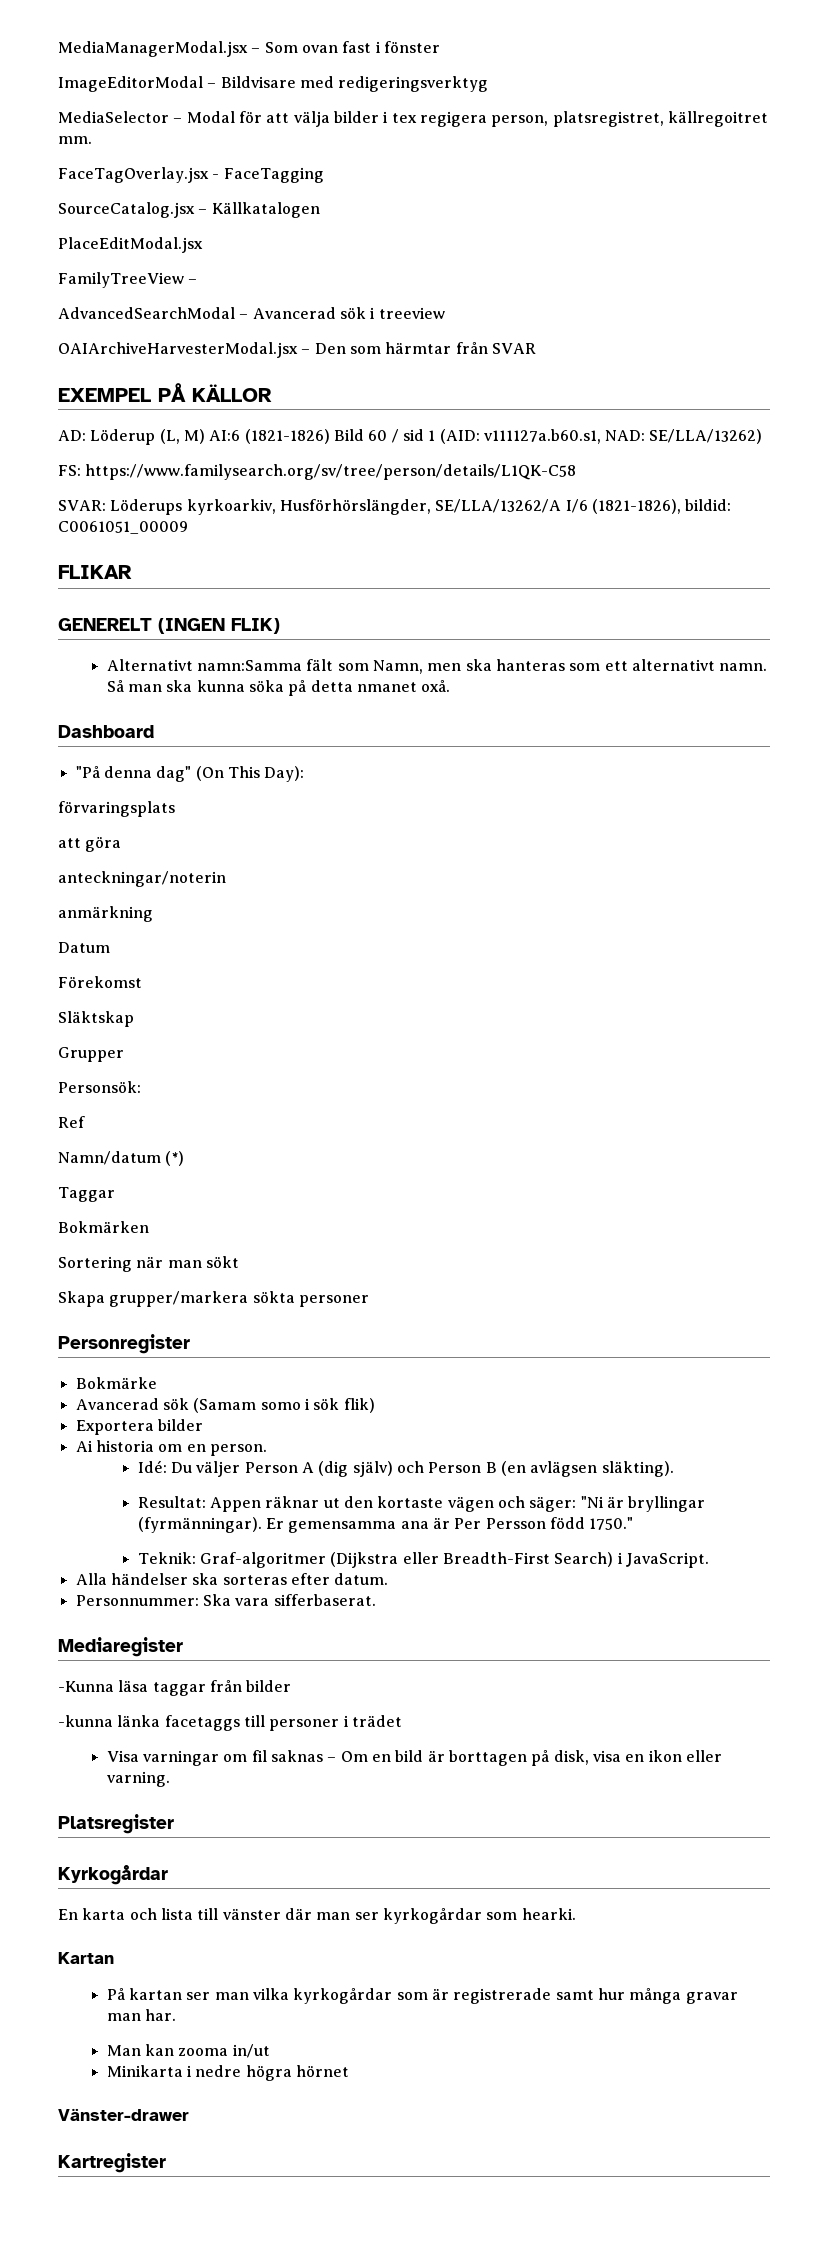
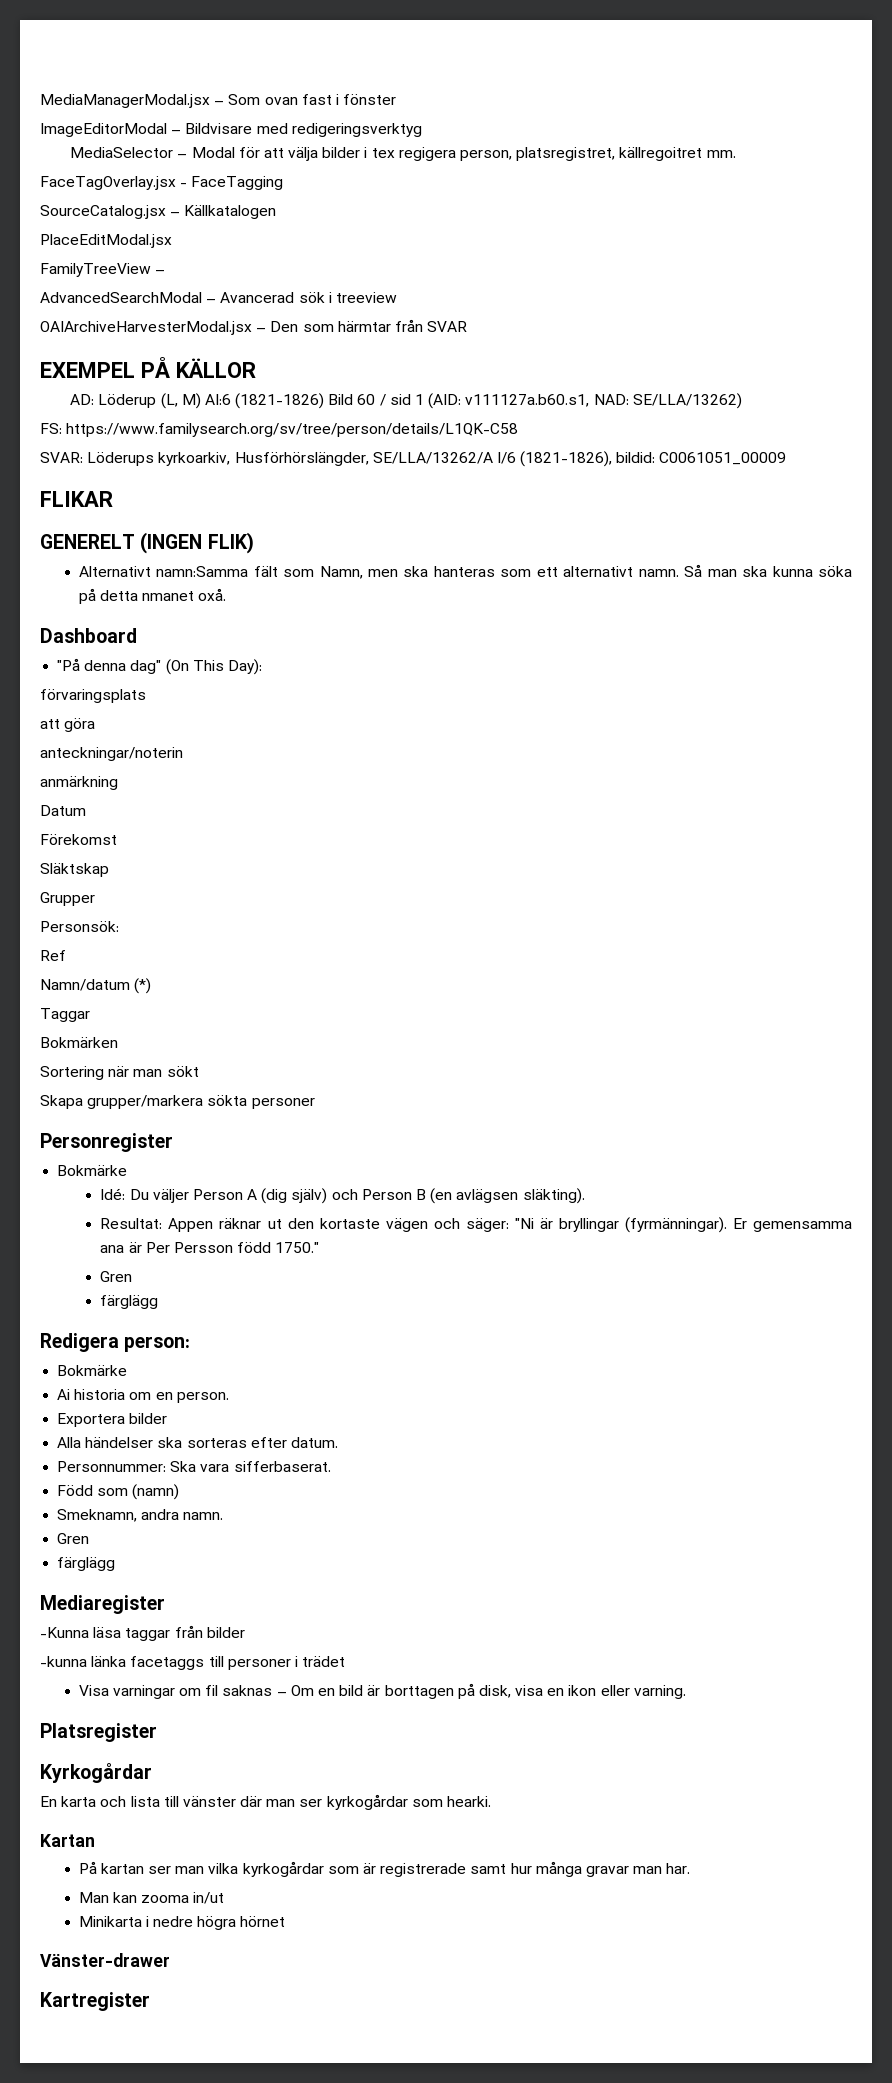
- Avancerad sök (Samam somo i sök flik)
- Exportera bilder
- Ai historia om en person.
  Er gemensamma ana är Per Persson född 1750."
- Teknik: Graf-algoritmer (Dijkstra eller Breadth-First Search) i JavaScript.
+ Gren
+ färglägg
+ Redigera person:
+ Bokmärke
+ Ai historia om en person.
+ Exportera bilder
+ Född som (namn)
+ Smeknamn, andra namn.
+ Gren
+ färglägg

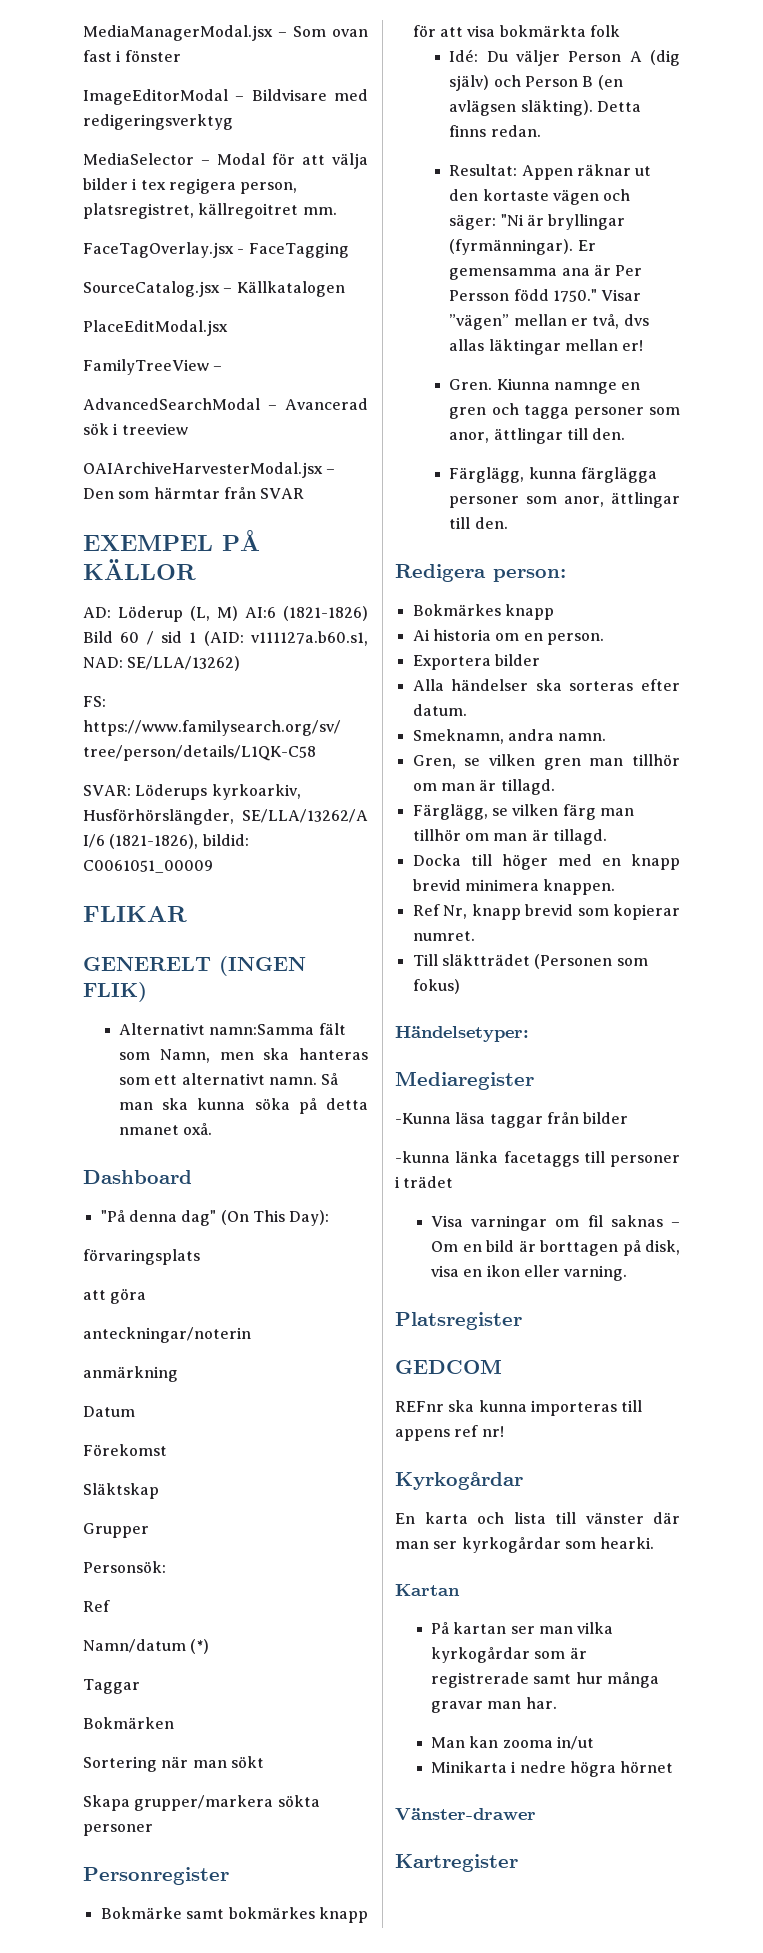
  Personregister
- Bokmärke
+ Bokmärke samt bokmärkes knapp för att visa bokmärkta folk
+ Detta finns redan.
- Er gemensamma ana är Per Persson född 1750."
- Gren
- färglägg
+ Er gemensamma ana är Per Persson född 1750." Visar ”vägen” mellan er två, dvs allas läktingar mellan er!
+ Gren. Kiunna namnge en gren och tagga personer som anor, ättlingar till den.
+ Färglägg, kunna färglägga personer som anor, ättlingar till den.
  Redigera person:
- Bokmärke
+ Bokmärkes knapp
- Personnummer: Ska vara sifferbaserat.
- Född som (namn)
  Smeknamn, andra namn.
- Gren
- färglägg
+ Gren, se vilken gren man tillhör om man är tillagd.
+ Färglägg, se vilken färg man tillhör om man är tillagd.
+ Docka till höger med en knapp brevid minimera knappen.
+ Ref Nr, knapp brevid som kopierar numret.
+ Till släktträdet (Personen som fokus)
+ Händelsetyper:
+ GEDCOM
+ REFnr ska kunna importeras till appens ref nr!

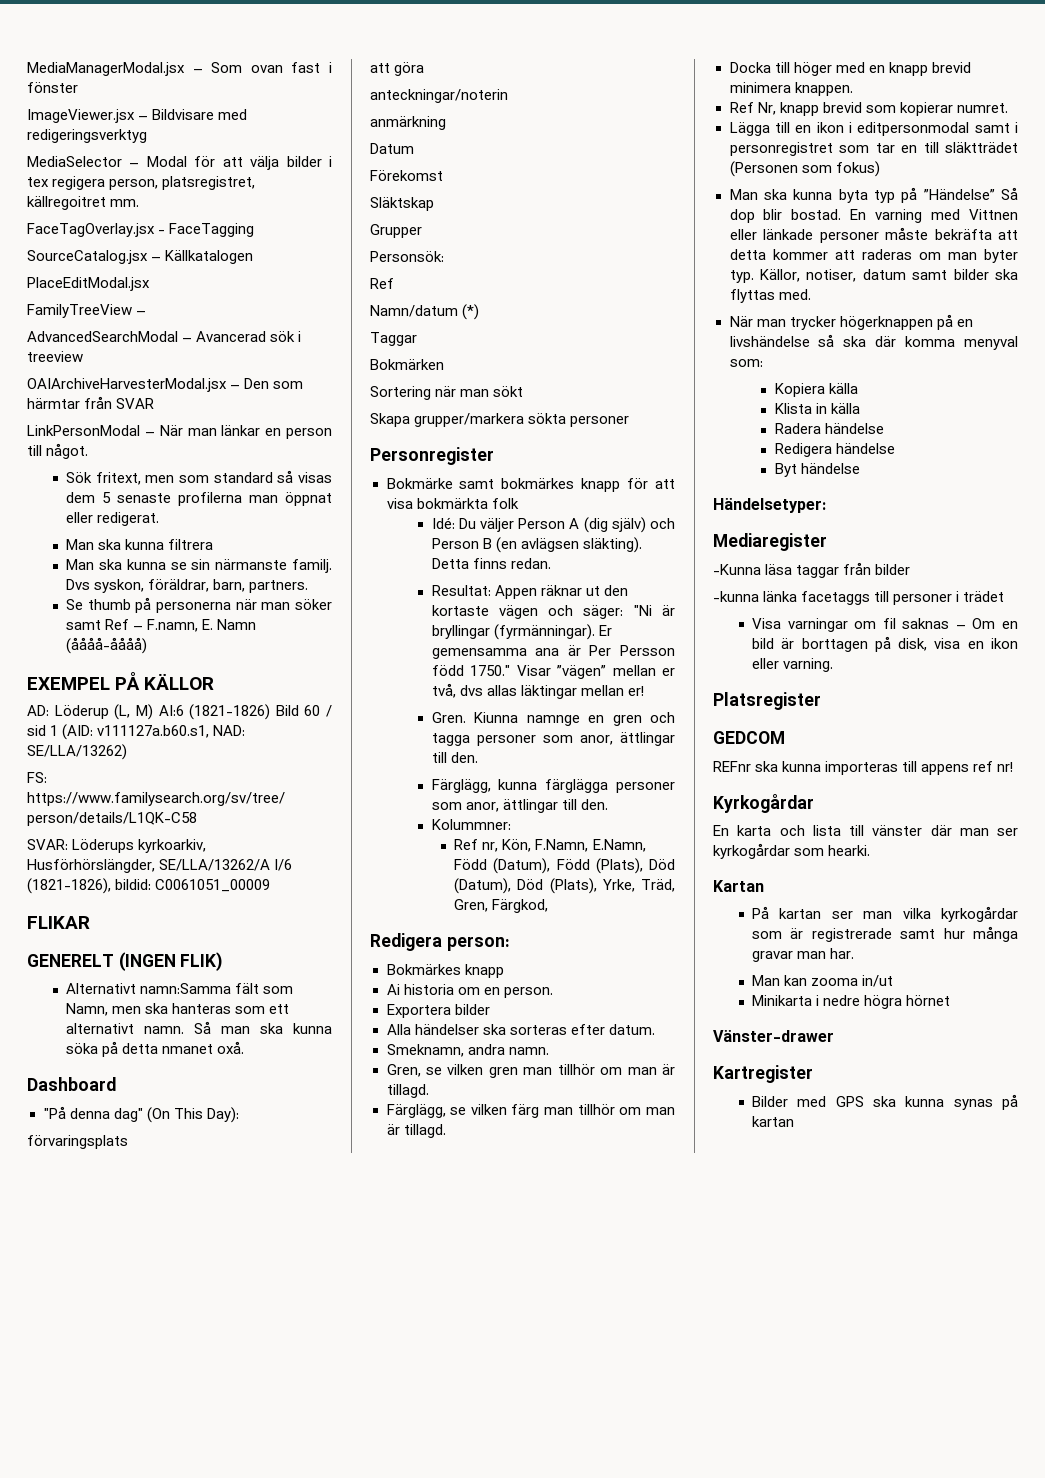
- ImageEditorModal – Bildvisare med redigeringsverktyg
+ ImageViewer.jsx – Bildvisare med redigeringsverktyg
+ LinkPersonModal – När man länkar en person till något.
+ Sök fritext, men som standard så visas dem 5 senaste profilerna man öppnat eller redigerat.
+ Man ska kunna filtrera
+ Man ska kunna se sin närmanste familj. Dvs syskon, föräldrar, barn, partners.
+ Se thumb på personerna när man söker samt Ref – F.namn, E. Namn (åååå-åååå)
+ Kolummner:
+ Ref nr, Kön, F.Namn, E.Namn, Född (Datum), Född (Plats), Död (Datum), Död (Plats), Yrke, Träd, Gren, Färgkod,
- Till släktträdet (Personen som fokus)
+ Lägga till en ikon i editpersonmodal samt i personregistret som tar en till släktträdet (Personen som fokus)
+ Man ska kunna byta typ på ”Händelse” Så dop blir bostad. En varning med Vittnen eller länkade personer måste bekräfta att detta kommer att raderas om man byter typ. Källor, notiser, datum samt bilder ska flyttas med.
+ När man trycker högerknappen på en livshändelse så ska där komma menyval som:
+ Kopiera källa
+ Klista in källa
+ Radera händelse
+ Redigera händelse
+ Byt händelse
+ Bilder med GPS ska kunna synas på kartan

